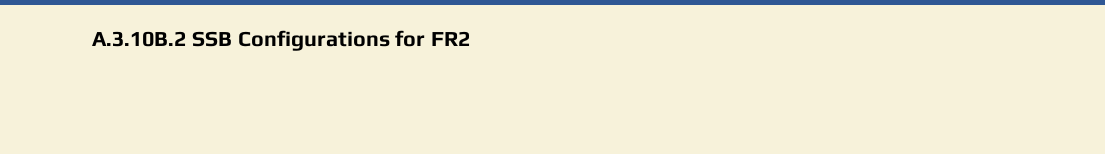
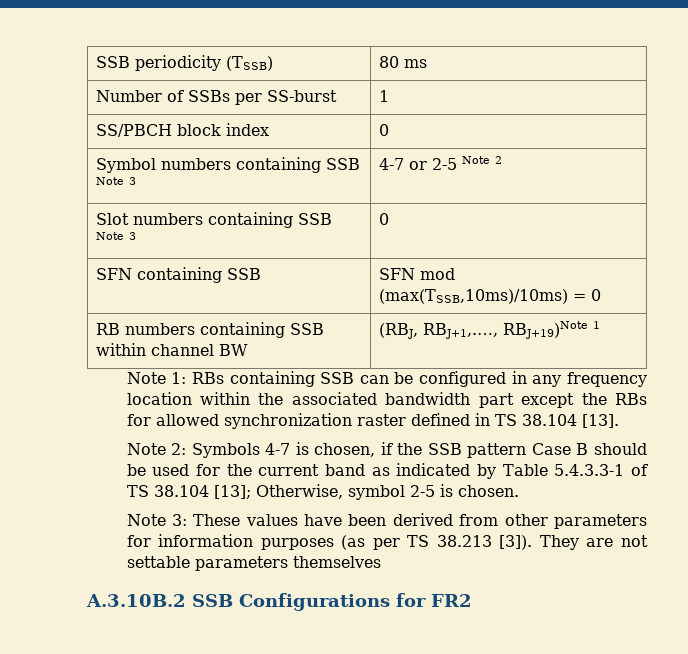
+ SSB periodicity (TSSB) | 80 ms
+ Number of SSBs per SS-burst | 1
+ SS/PBCH block index | 0
+ Symbol numbers containing SSB Note 3 | 4-7 or 2-5 Note 2
+ Slot numbers containing SSB Note 3 | 0
+ SFN containing SSB | SFN mod (max(TSSB,10ms)/10ms) = 0
+ RB numbers containing SSB within channel BW | (RBJ, RBJ+1,.…, RBJ+19)Note 1
+ Note 1: RBs containing SSB can be configured in any frequency location within the associated bandwidth part except the RBs for allowed synchronization raster defined in TS 38.104 [13].
+ Note 2: Symbols 4-7 is chosen, if the SSB pattern Case B should be used for the current band as indicated by Table 5.4.3.3-1 of TS 38.104 [13]; Otherwise, symbol 2-5 is chosen.
+ Note 3: These values have been derived from other parameters for information purposes (as per TS 38.213 [3]). They are not settable parameters themselves

